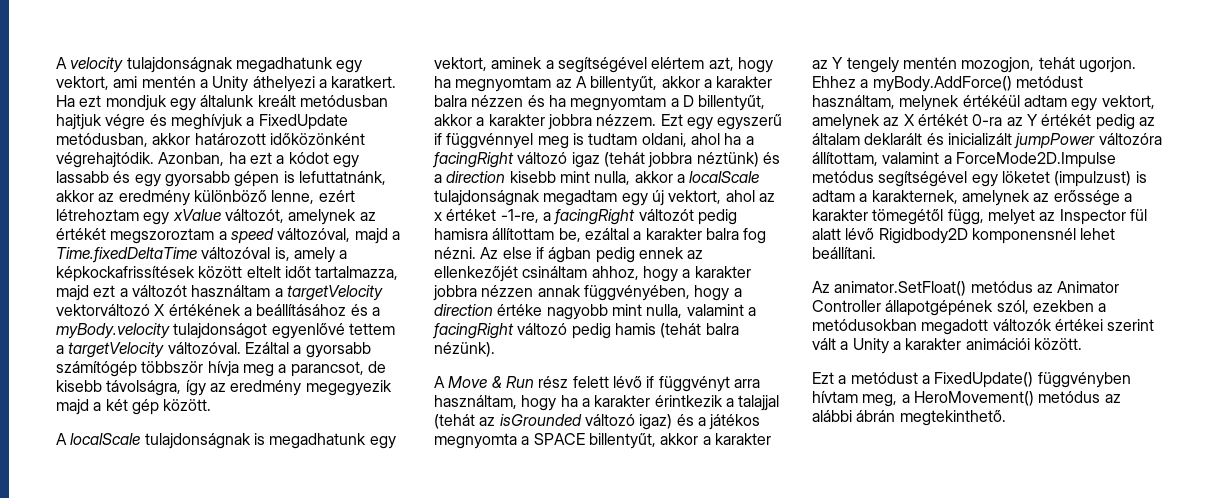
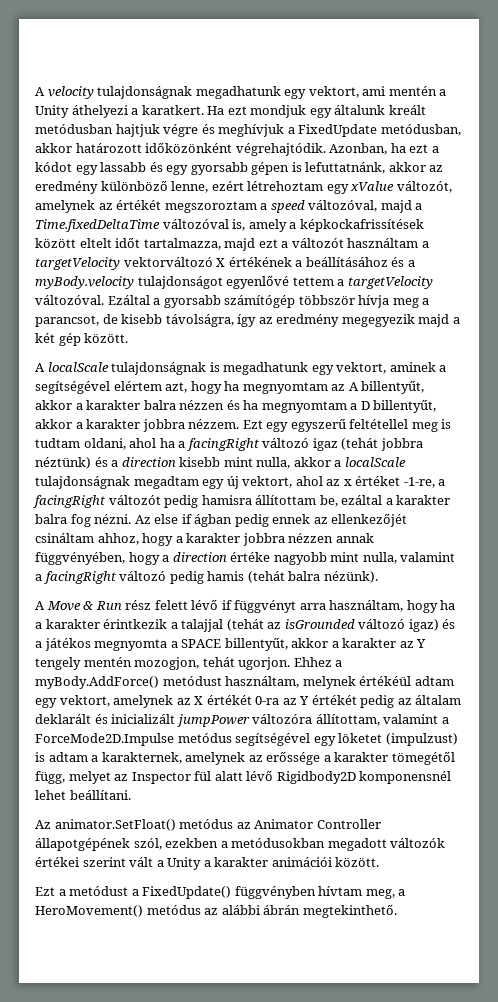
- Ezt egy egyszerű if függvénnyel meg is tudtam oldani, ahol ha a facingRight változó igaz (tehát jobbra néztünk) és a direction kisebb mint nulla, akkor a localScale tulajdonságnak megadtam egy új vektort, ahol az x értéket -1-re, a facingRight változót pedig hamisra állítottam be, ezáltal a karakter balra fog nézni.
+ Ezt egy egyszerű feltétellel meg is tudtam oldani, ahol ha a facingRight változó igaz (tehát jobbra néztünk) és a direction kisebb mint nulla, akkor a localScale tulajdonságnak megadtam egy új vektort, ahol az x értéket -1-re, a facingRight változót pedig hamisra állítottam be, ezáltal a karakter balra fog nézni.

